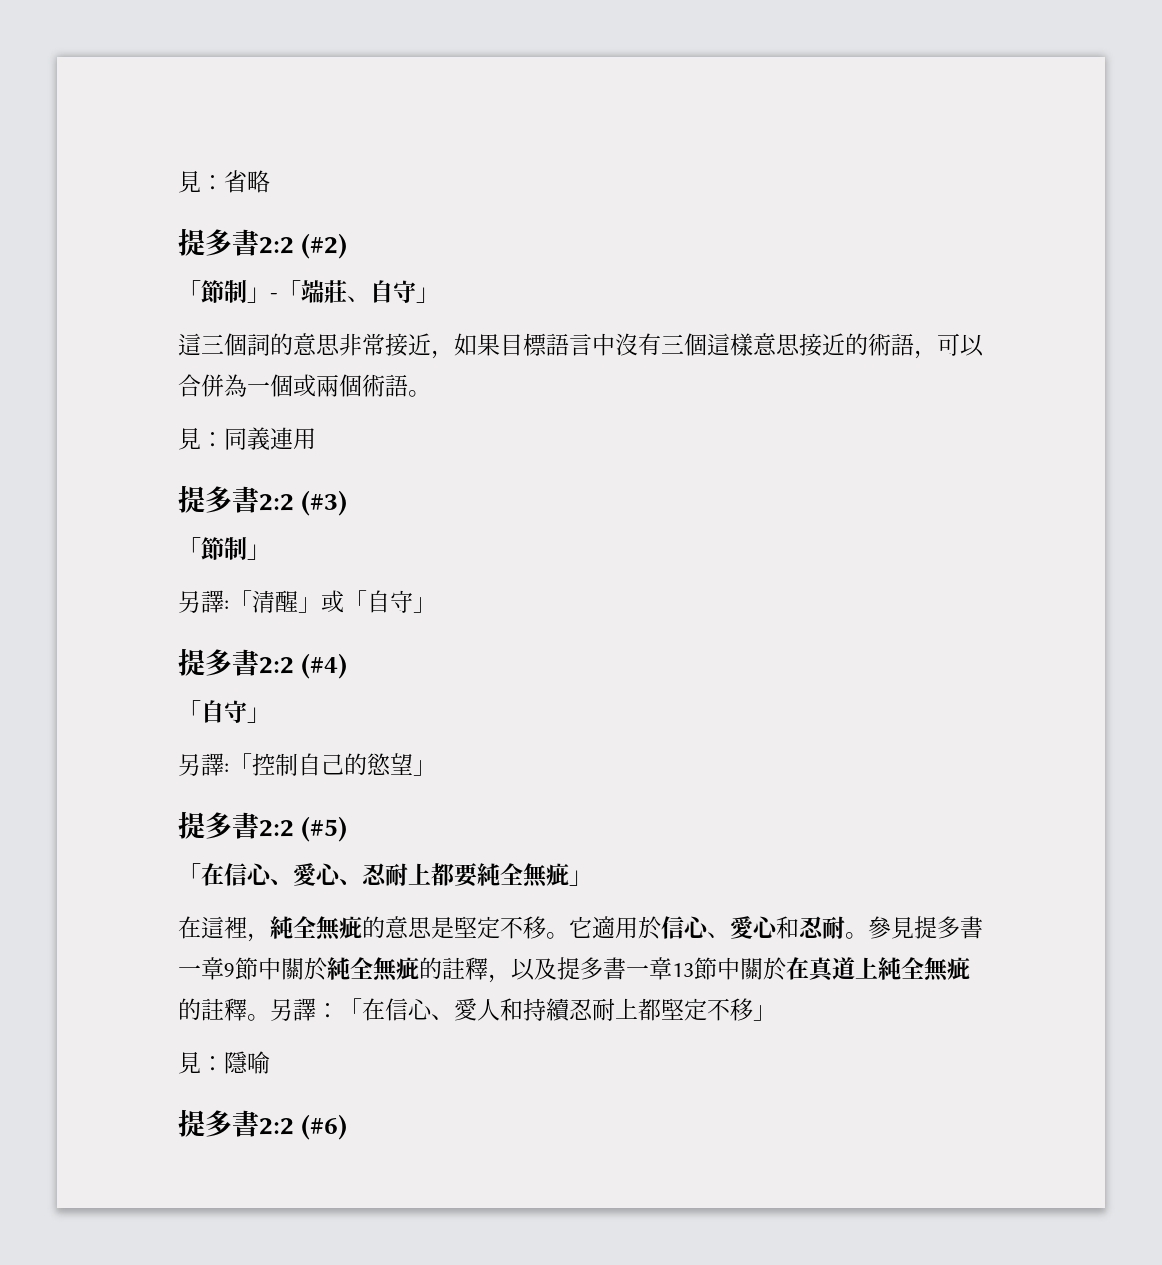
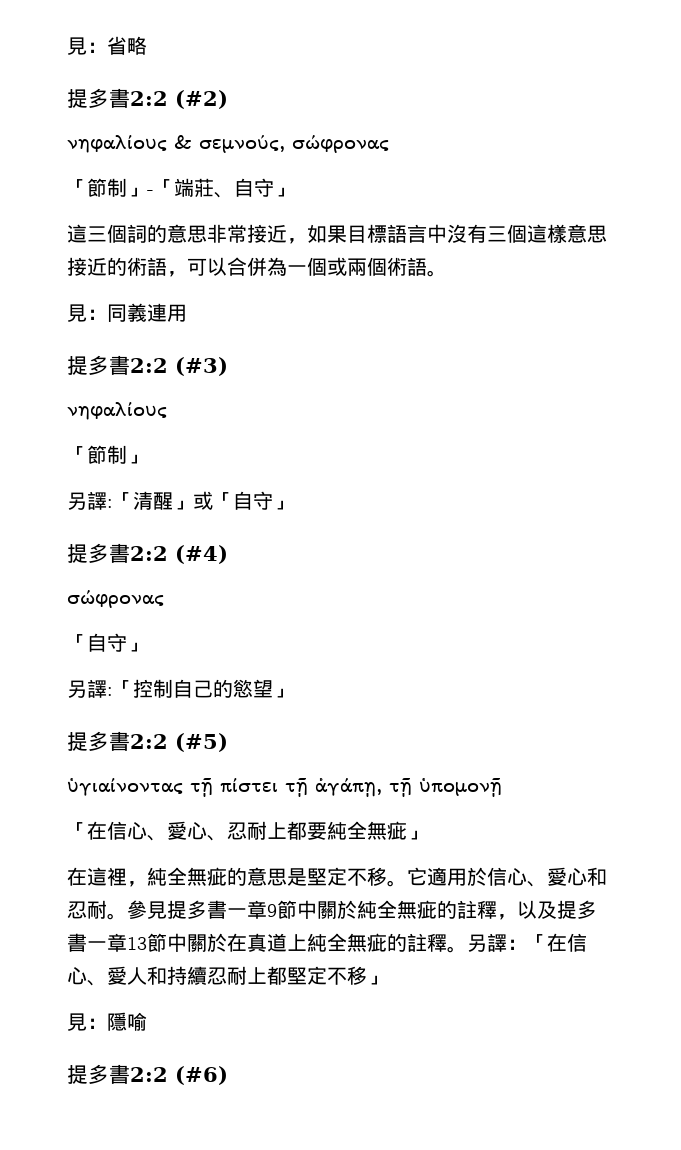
+ νηφαλίους & σεμνούς, σώφρονας
  提多書2:2 (#3)
+ νηφαλίους
  提多書2:2 (#4)
+ σώφρονας
+ ὑγιαίνοντας τῇ πίστει τῇ ἀγάπῃ, τῇ ὑπομονῇ

